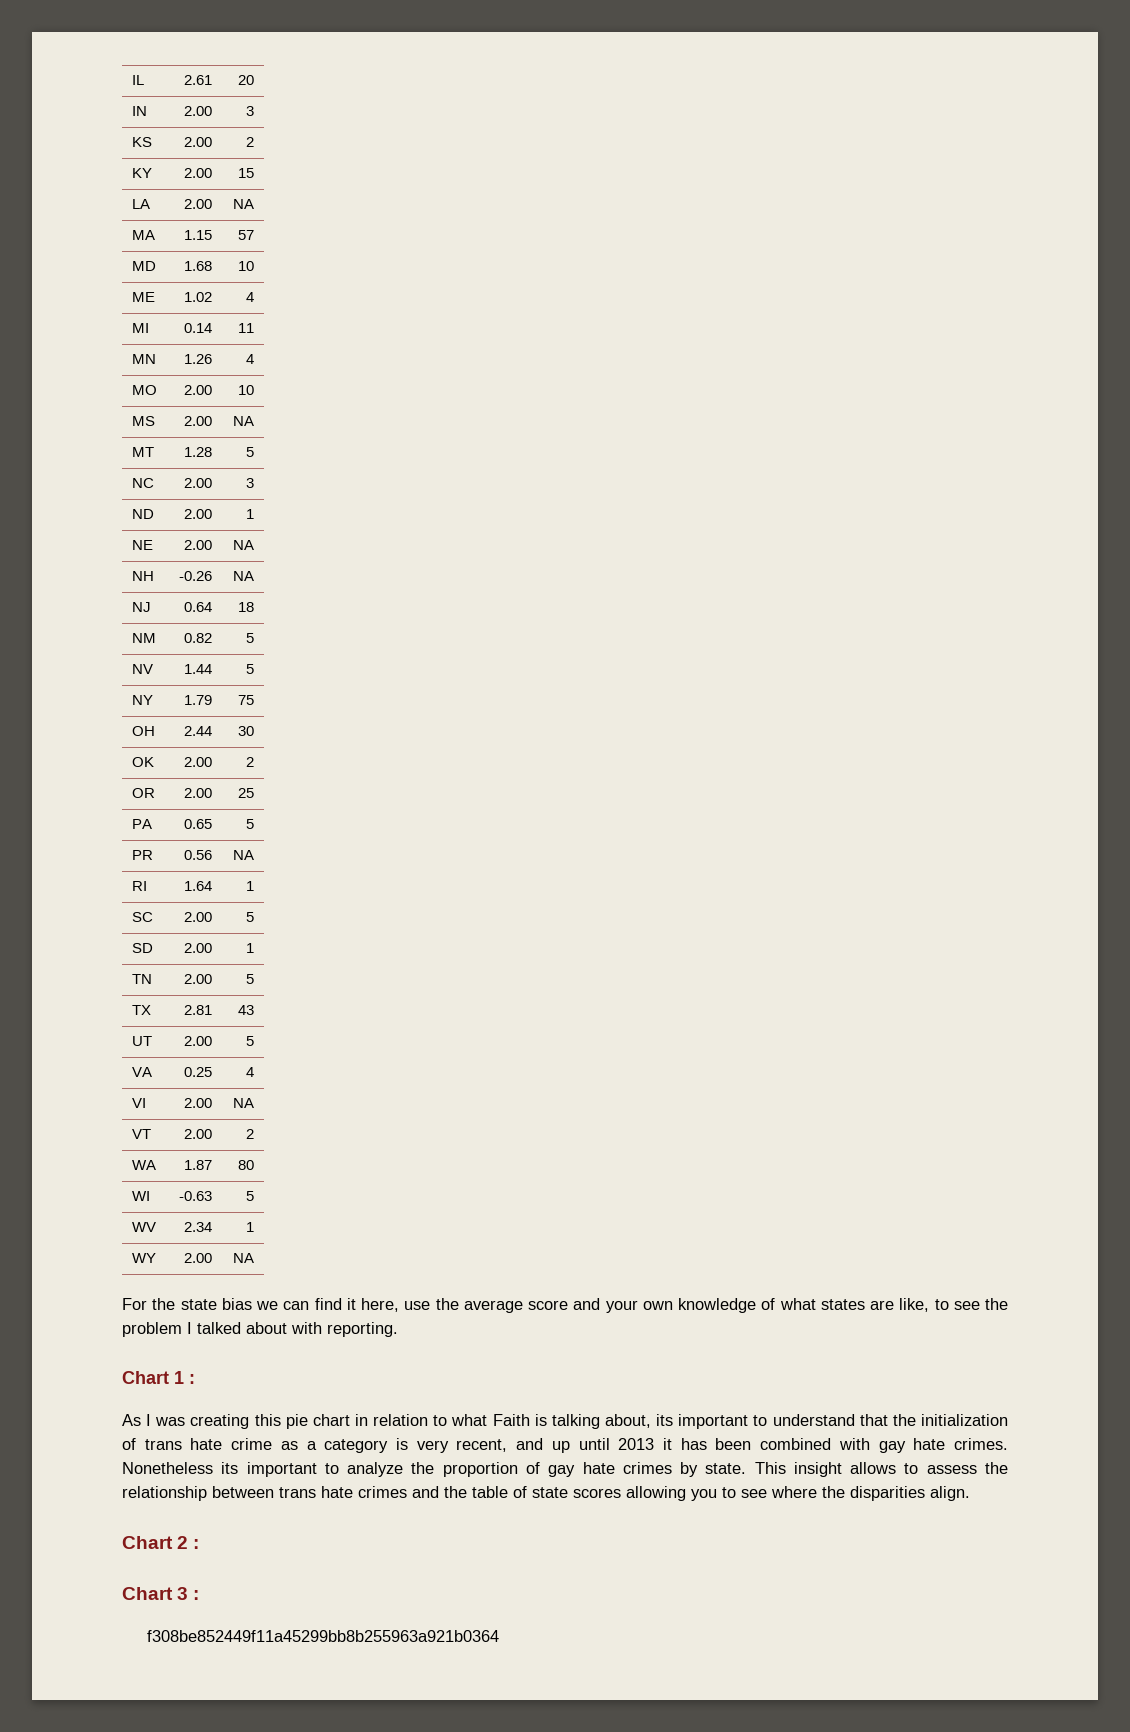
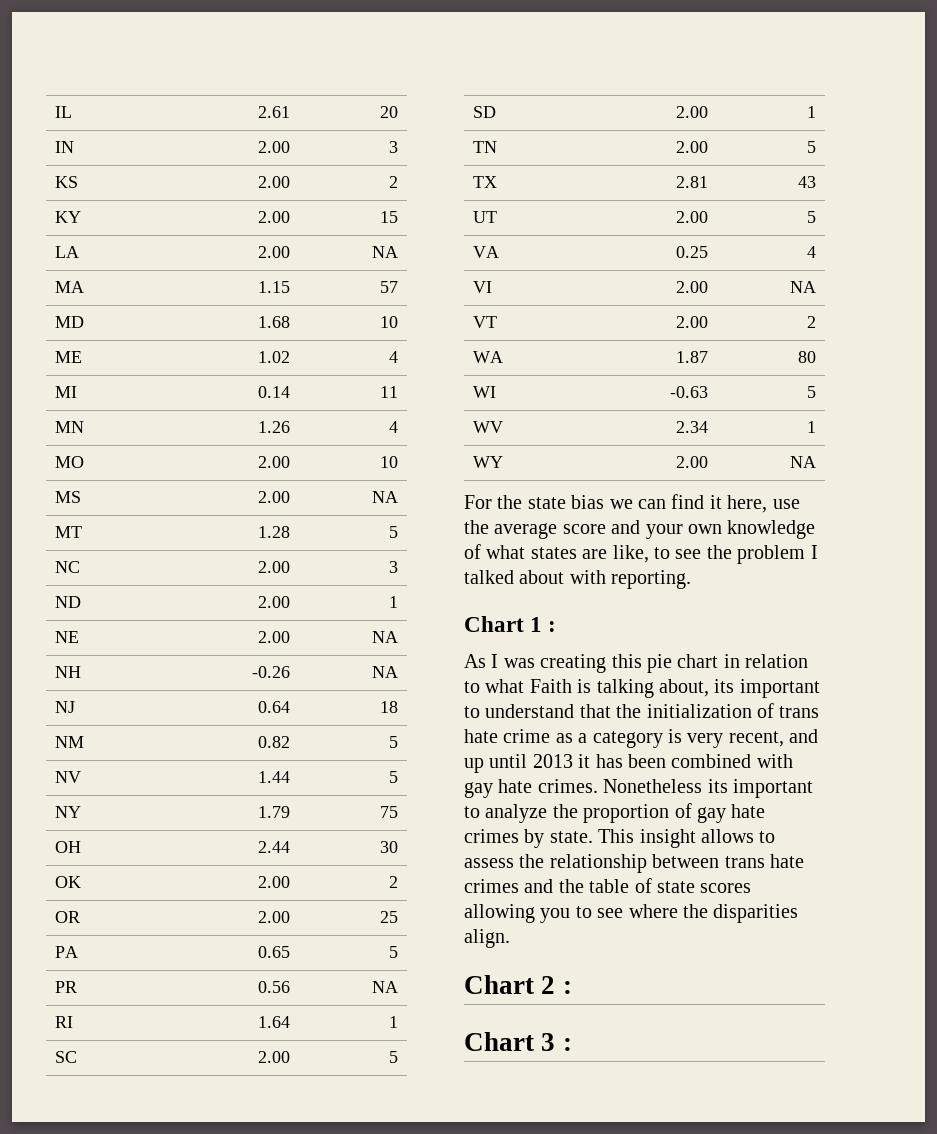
- f308be852449f11a45299bb8b255963a921b0364

